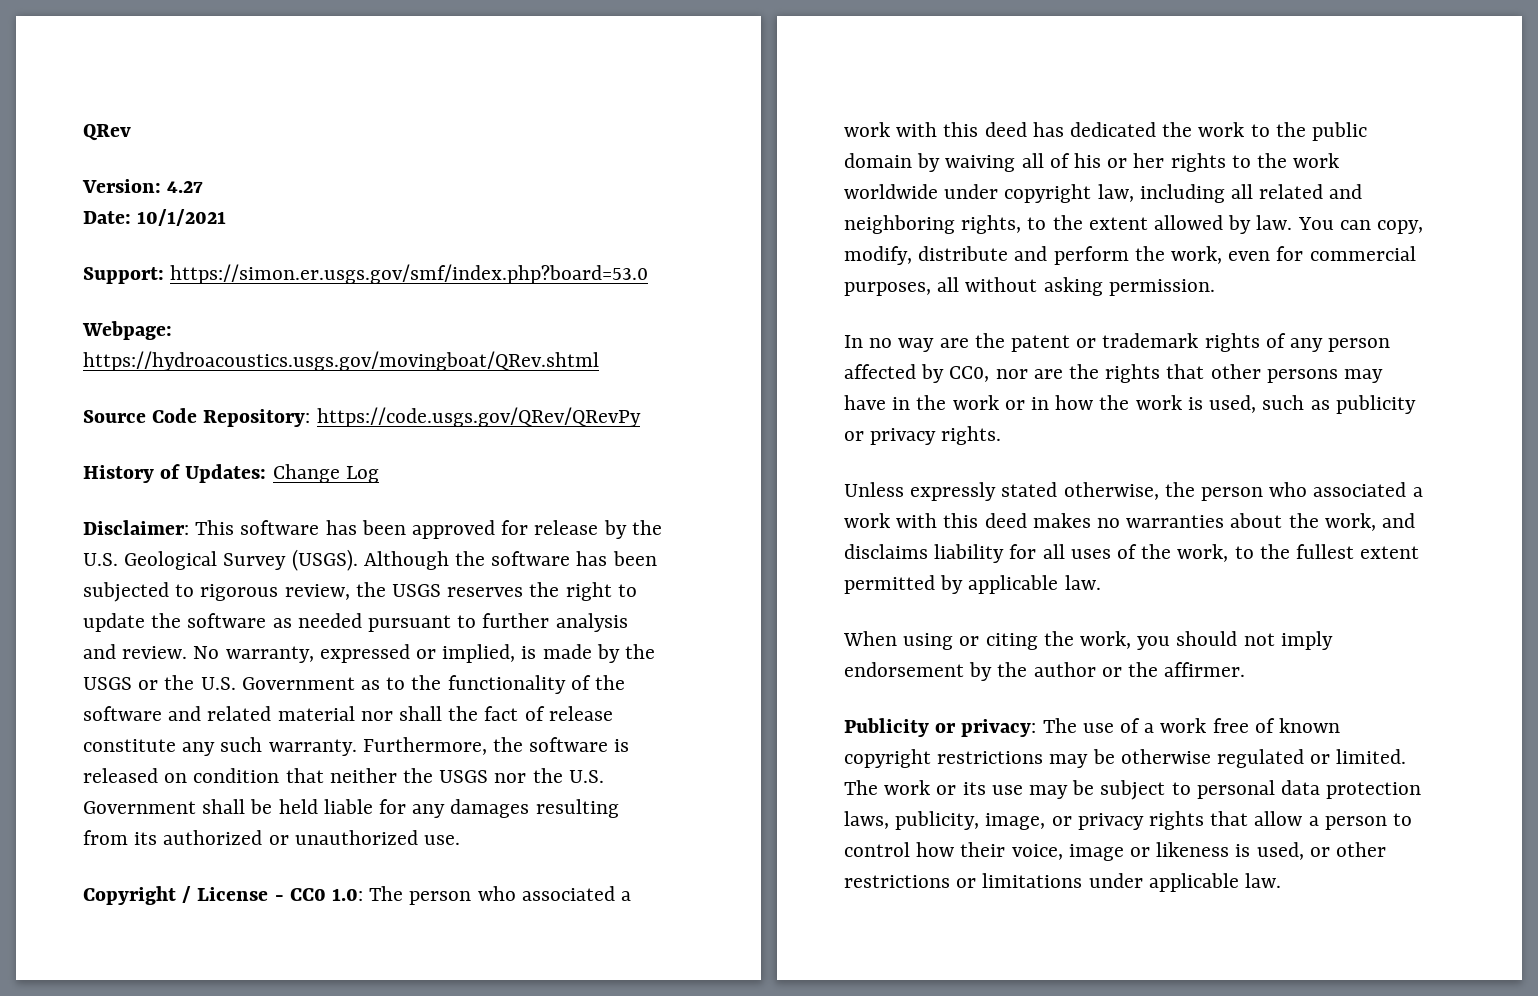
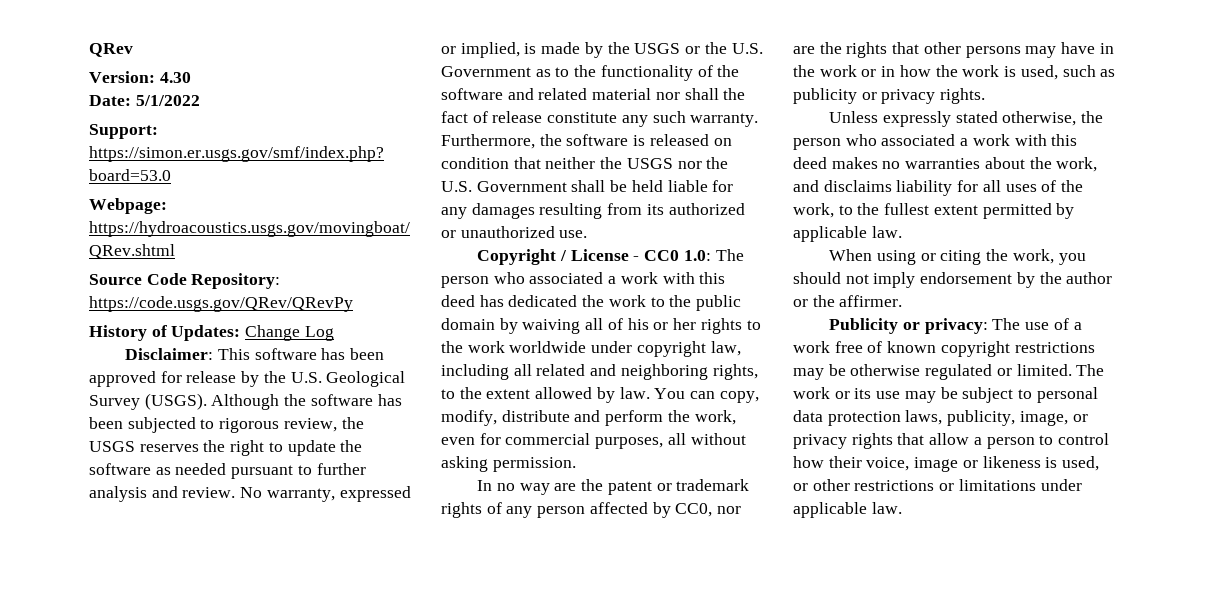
- Version: 4.27
+ Version: 4.30
- Date: 10/1/2021
+ Date: 5/1/2022

